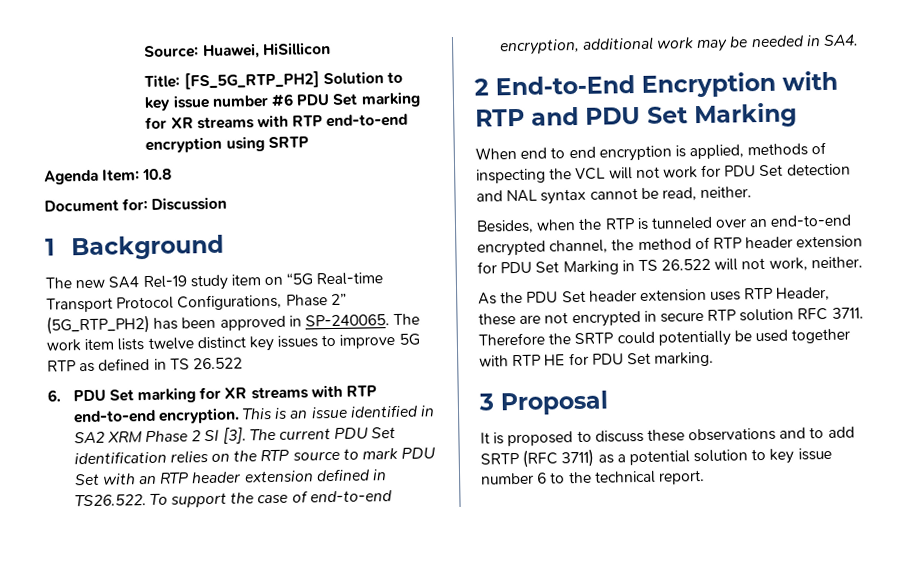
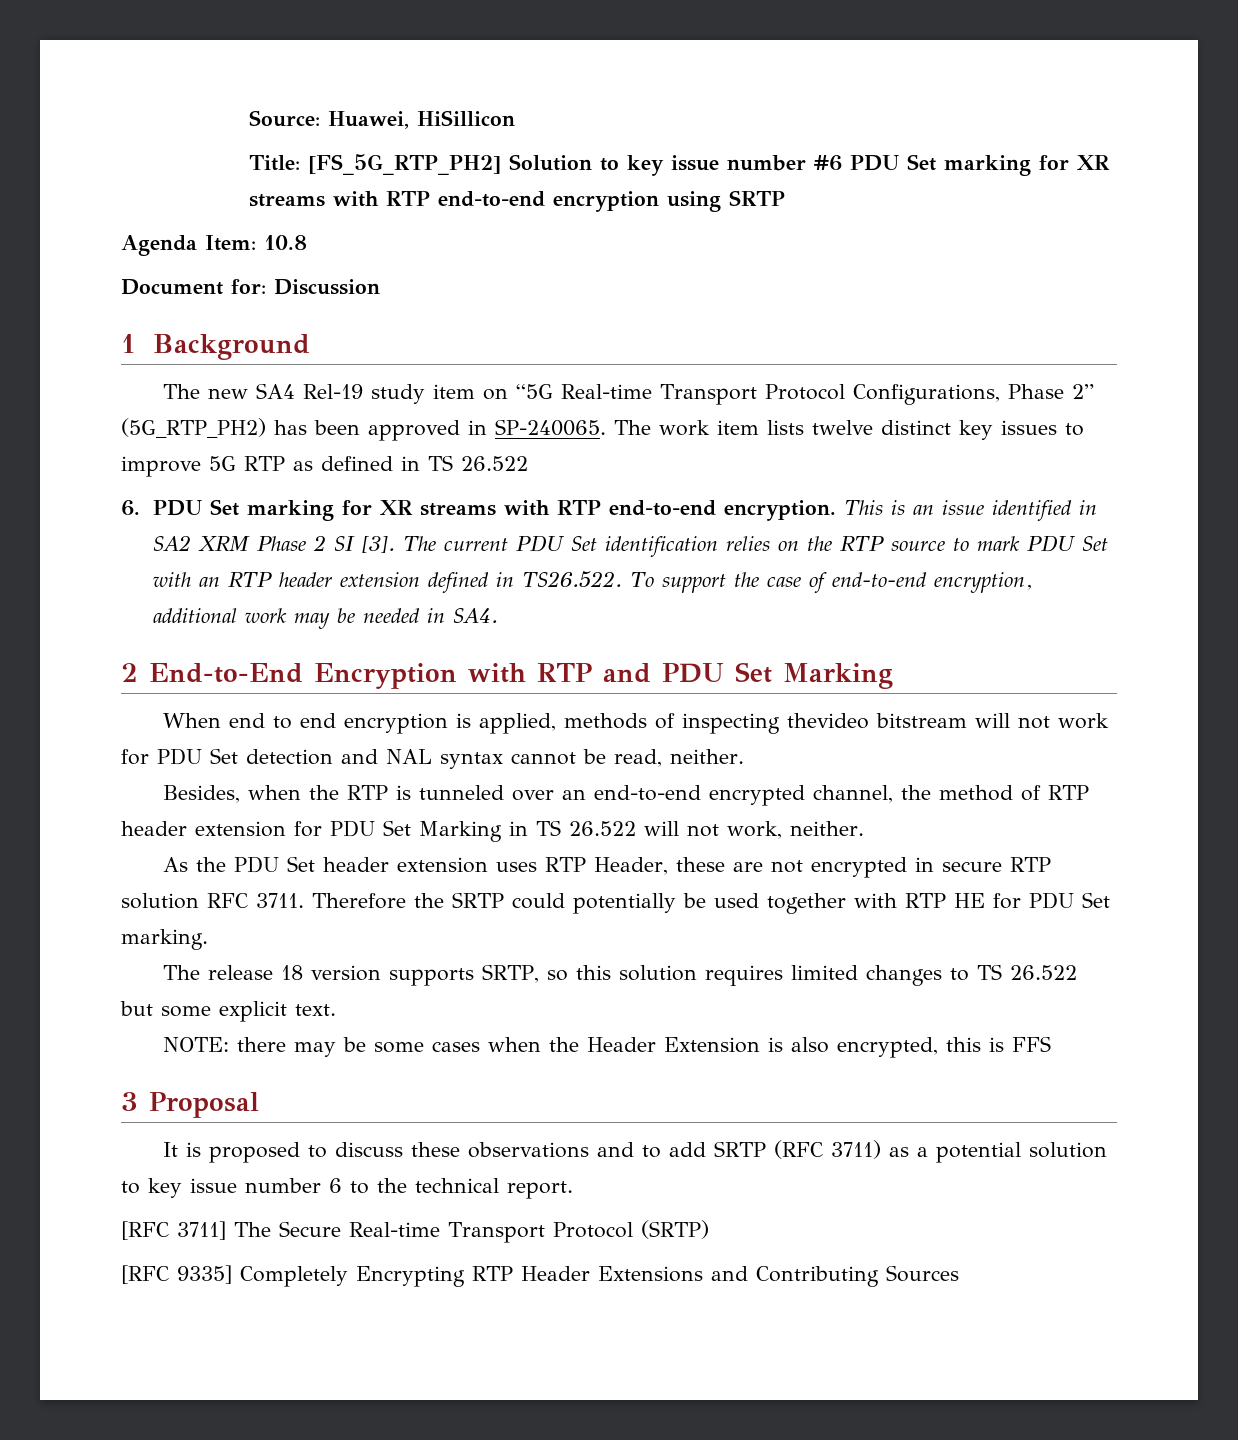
- When end to end encryption is applied, methods of inspecting the VCL will not work for PDU Set detection and NAL syntax cannot be read, neither.
+ When end to end encryption is applied, methods of inspecting thevideo bitstream will not work for PDU Set detection and NAL syntax cannot be read, neither.
+ The release 18 version supports SRTP, so this solution requires limited changes to TS 26.522 but some explicit text.
+ NOTE: there may be some cases when the Header Extension is also encrypted, this is FFS
+ [RFC 3711] The Secure Real-time Transport Protocol (SRTP)
+ [RFC 9335] Completely Encrypting RTP Header Extensions and Contributing Sources

